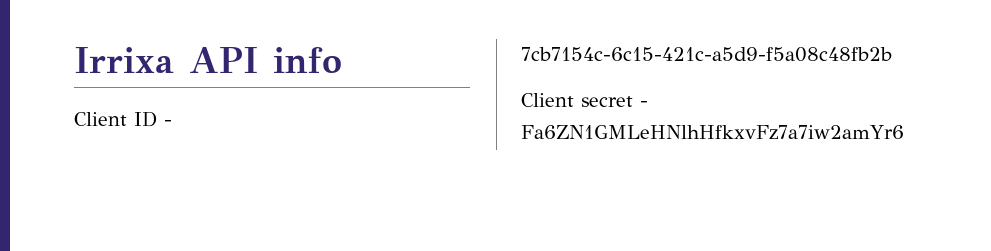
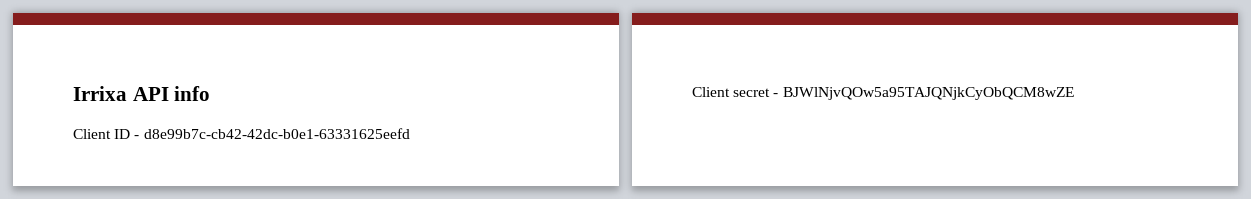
- Client ID - 7cb7154c-6c15-421c-a5d9-f5a08c48fb2b
+ Client ID - d8e99b7c-cb42-42dc-b0e1-63331625eefd
- Client secret - Fa6ZN1GMLeHNlhHfkxvFz7a7iw2amYr6
+ Client secret - BJWlNjvQOw5a95TAJQNjkCyObQCM8wZE

